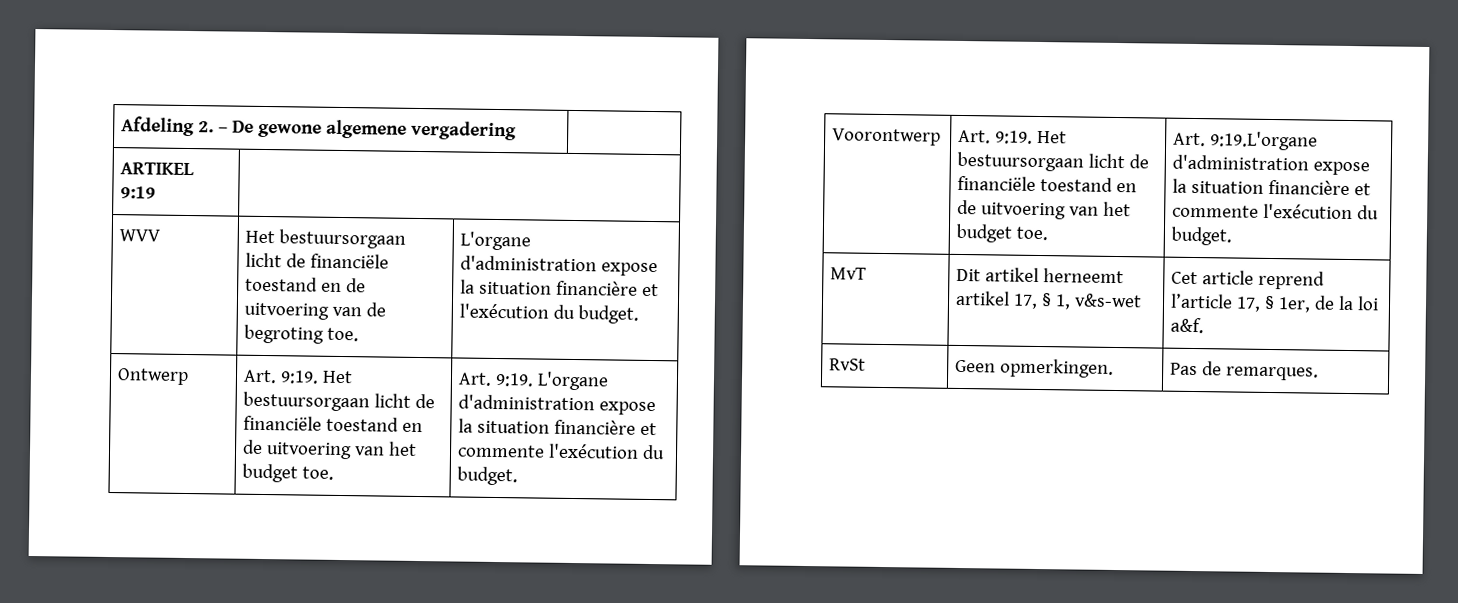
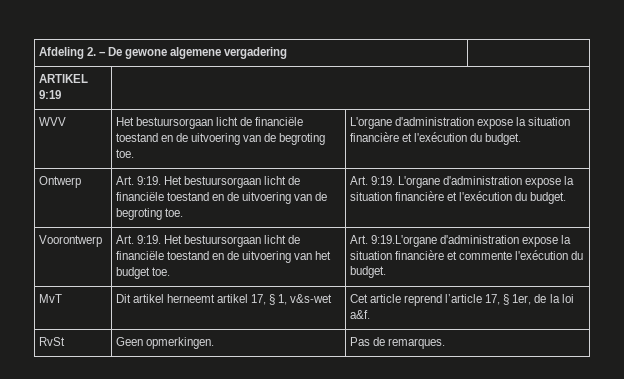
- Ontwerp | Art. 9:19. Het bestuursorgaan licht de financiële toestand en de uitvoering van het budget toe. | Art. 9:19. L'organe d'administration expose la situation financière et commente l'exécution du budget.
+ Ontwerp | Art. 9:19. Het bestuursorgaan licht de financiële toestand en de uitvoering van de begroting toe. | Art. 9:19. L'organe d'administration expose la situation financière et l'exécution du budget.

